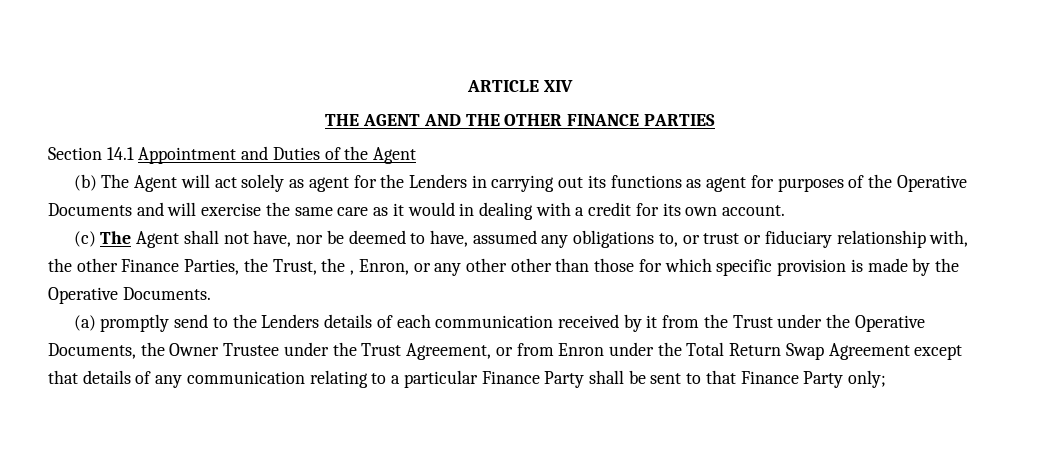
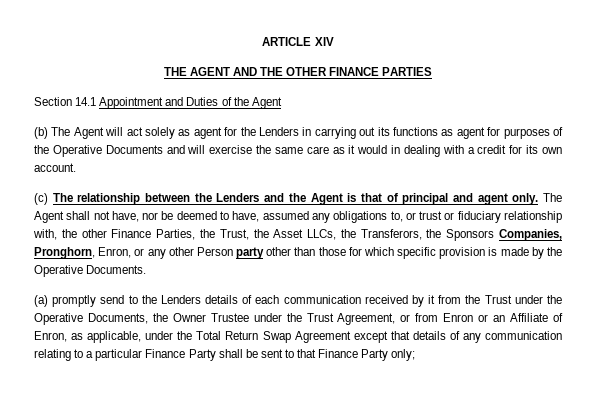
- (c) The Agent shall not have, nor be deemed to have, assumed any obligations to, or trust or fiduciary relationship with, the other Finance Parties, the Trust, the , Enron, or any other other than those for which specific provision is made by the Operative Documents.
+ (c) The relationship between the Lenders and the Agent is that of principal and agent only. The Agent shall not have, nor be deemed to have, assumed any obligations to, or trust or fiduciary relationship with, the other Finance Parties, the Trust, the Asset LLCs, the Transferors, the Sponsors Companies, Pronghorn, Enron, or any other Person party other than those for which specific provision is made by the Operative Documents.
- (a) promptly send to the Lenders details of each communication received by it from the Trust under the Operative Documents, the Owner Trustee under the Trust Agreement, or from Enron under the Total Return Swap Agreement except that details of any communication relating to a particular Finance Party shall be sent to that Finance Party only;
+ (a) promptly send to the Lenders details of each communication received by it from the Trust under the Operative Documents, the Owner Trustee under the Trust Agreement, or from Enron or an Affiliate of Enron, as applicable, under the Total Return Swap Agreement except that details of any communication relating to a particular Finance Party shall be sent to that Finance Party only;

